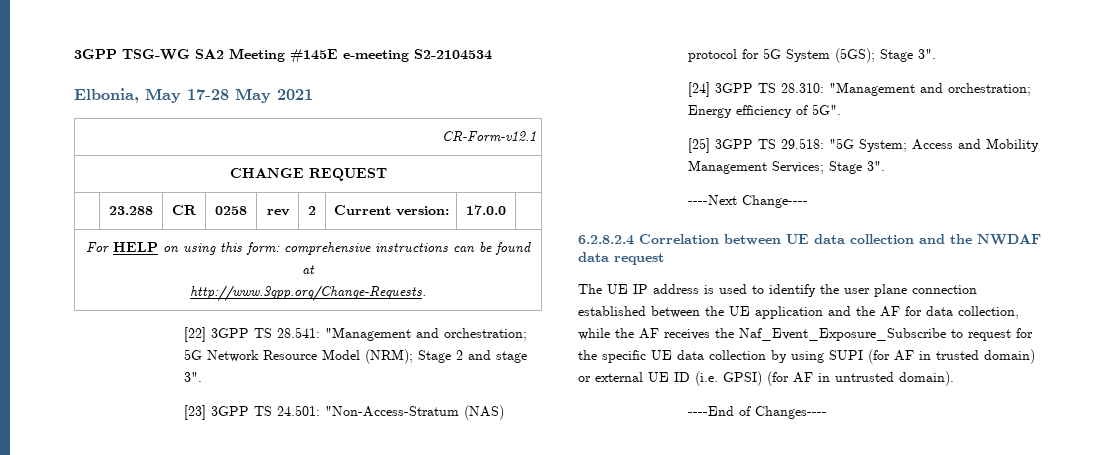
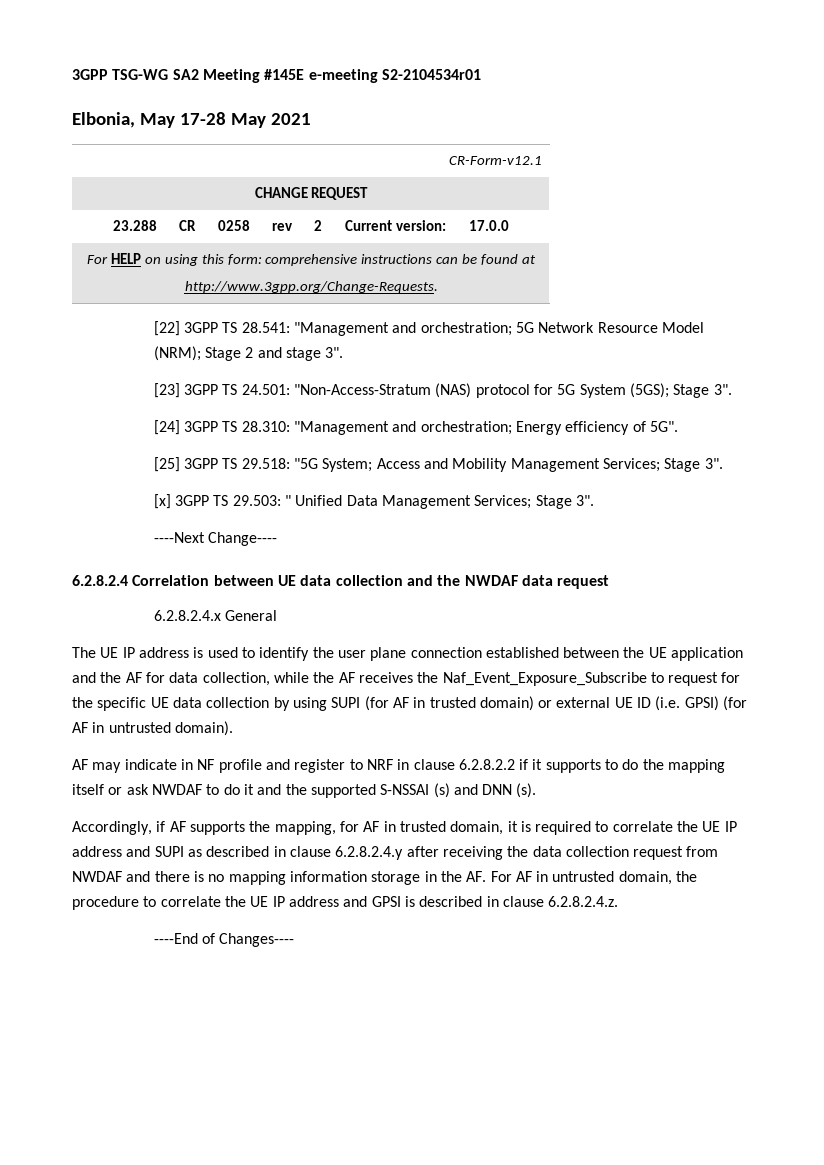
- 3GPP TSG-WG SA2 Meeting #145E e-meeting S2-2104534
+ 3GPP TSG-WG SA2 Meeting #145E e-meeting S2-2104534r01
+ [x] 3GPP TS 29.503: " Unified Data Management Services; Stage 3".
+ 6.2.8.2.4.x General
+ AF may indicate in NF profile and register to NRF in clause 6.2.8.2.2 if it supports to do the mapping itself or ask NWDAF to do it and the supported S-NSSAI (s) and DNN (s).
+ Accordingly, if AF supports the mapping, for AF in trusted domain, it is required to correlate the UE IP address and SUPI as described in clause 6.2.8.2.4.y after receiving the data collection request from NWDAF and there is no mapping information storage in the AF. For AF in untrusted domain, the procedure to correlate the UE IP address and GPSI is described in clause 6.2.8.2.4.z.

